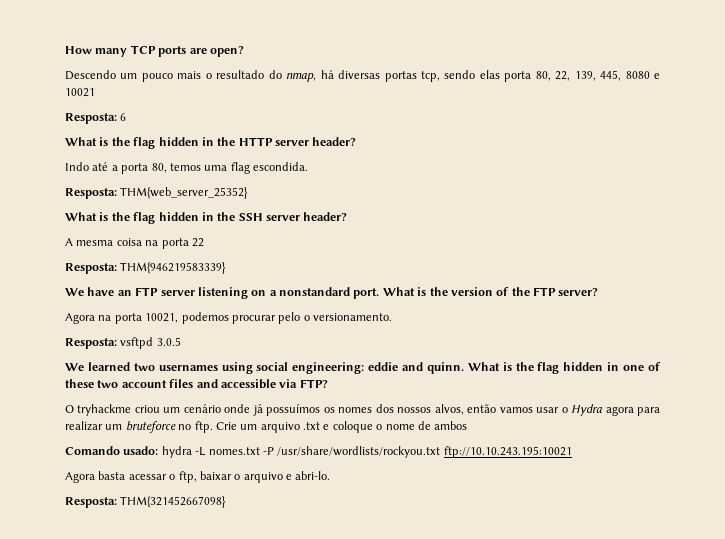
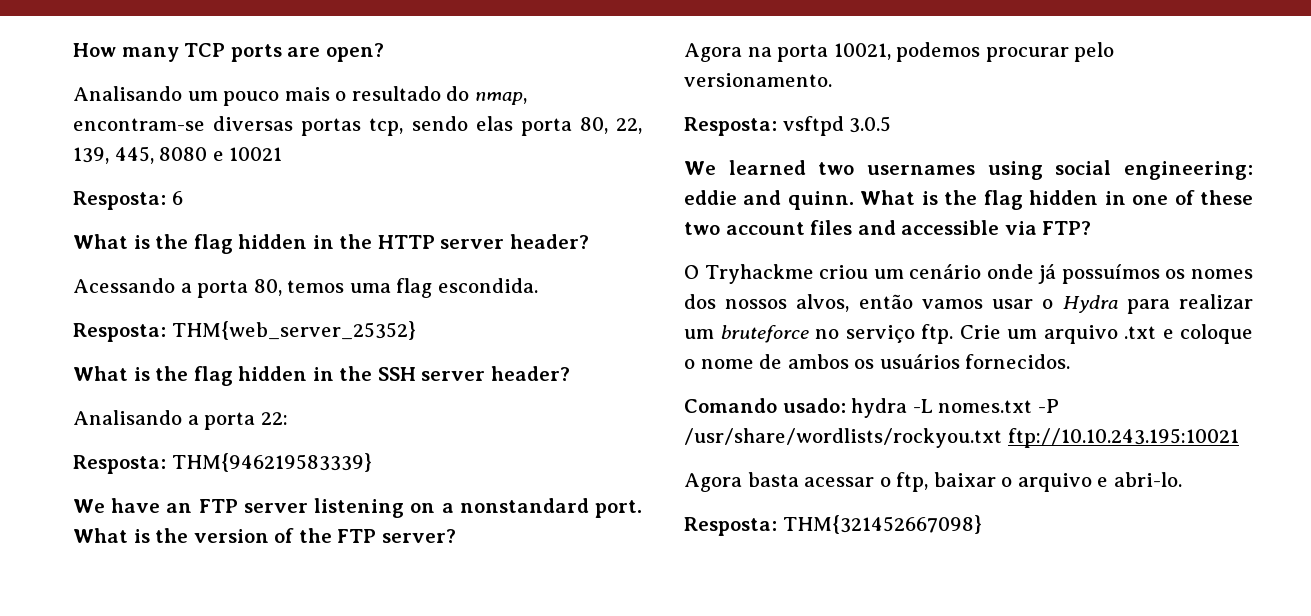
- Descendo um pouco mais o resultado do nmap, há diversas portas tcp, sendo elas porta 80, 22, 139, 445, 8080 e 10021
+ Analisando um pouco mais o resultado do nmap, encontram-se diversas portas tcp, sendo elas porta 80, 22, 139, 445, 8080 e 10021
- Indo até a porta 80, temos uma flag escondida.
+ Acessando a porta 80, temos uma flag escondida.
- A mesma coisa na porta 22
+ Analisando a porta 22:
- Agora na porta 10021, podemos procurar pelo o versionamento.
+ Agora na porta 10021, podemos procurar pelo versionamento.
- O tryhackme criou um cenário onde já possuímos os nomes dos nossos alvos, então vamos usar o Hydra agora para realizar um bruteforce no ftp.
+ O Tryhackme criou um cenário onde já possuímos os nomes dos nossos alvos, então vamos usar o Hydra para realizar um bruteforce no serviço ftp.
- Crie um arquivo .txt e coloque o nome de ambos
+ Crie um arquivo .txt e coloque o nome de ambos os usuários fornecidos.

